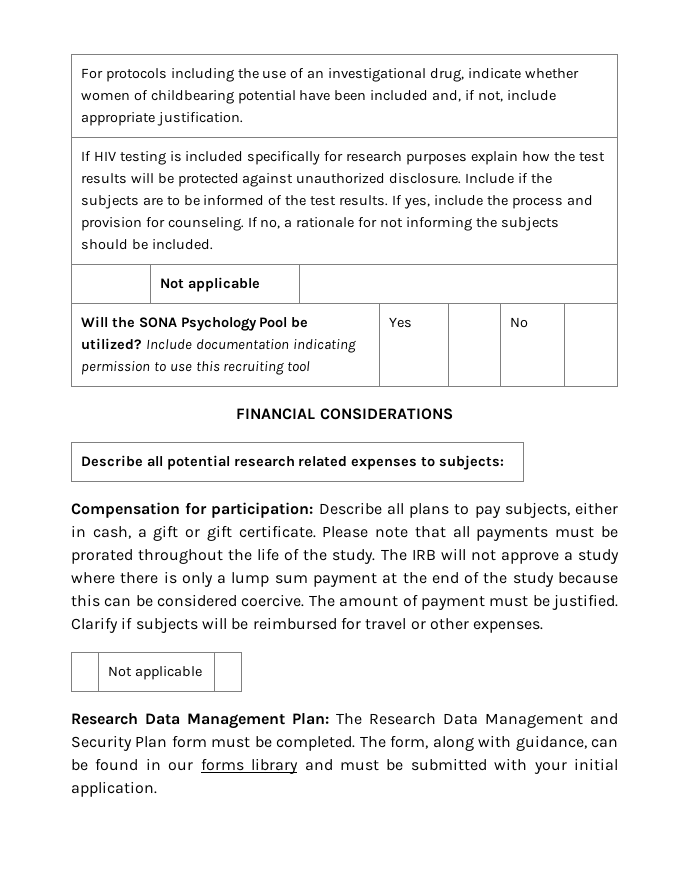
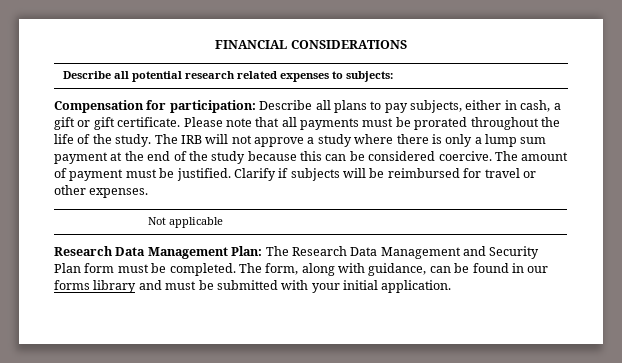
- For protocols including the use of an investigational drug, indicate whether women of childbearing potential have been included and, if not, include appropriate justification.
- If HIV testing is included specifically for research purposes explain how the test results will be protected against unauthorized disclosure. Include if the subjects are to be informed of the test results. If yes, include the process and provision for counseling. If no, a rationale for not informing the subjects should be included.
- | Not applicable |
- Will the SONA Psychology Pool be utilized? Include documentation indicating permission to use this recruiting tool | Yes | | No |

